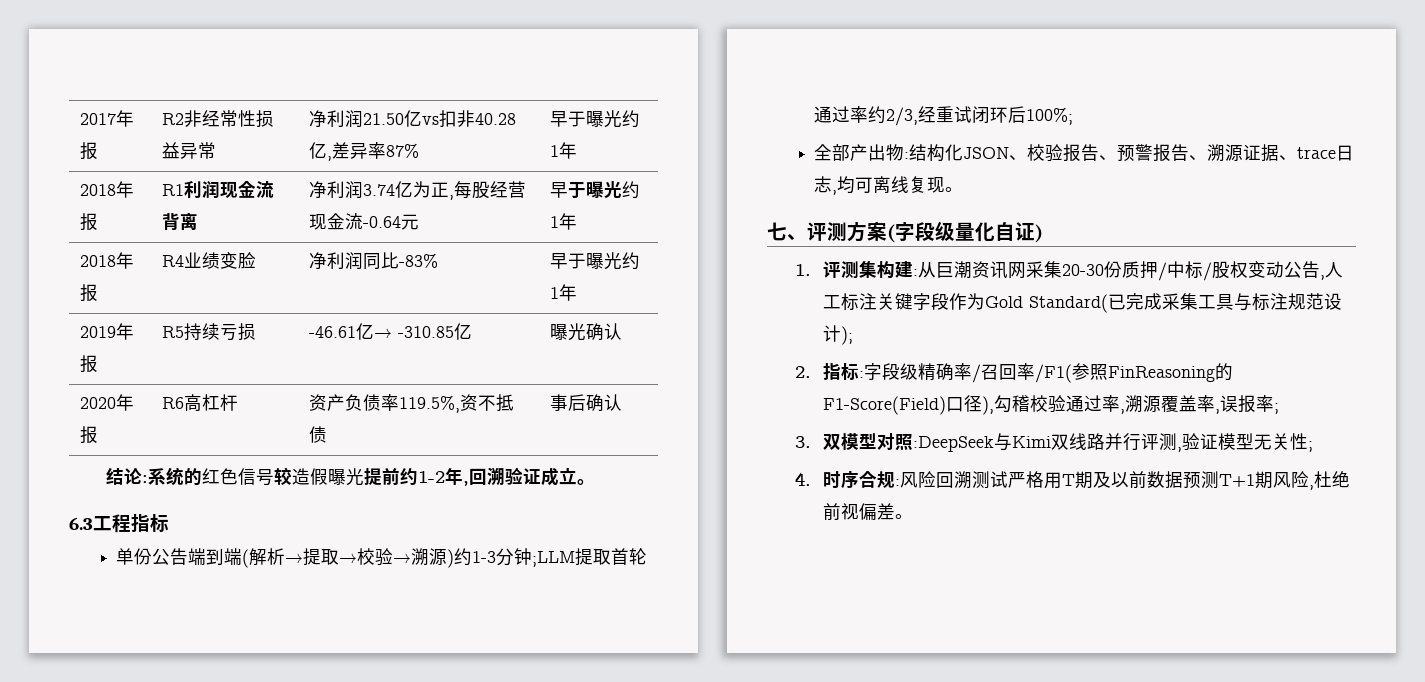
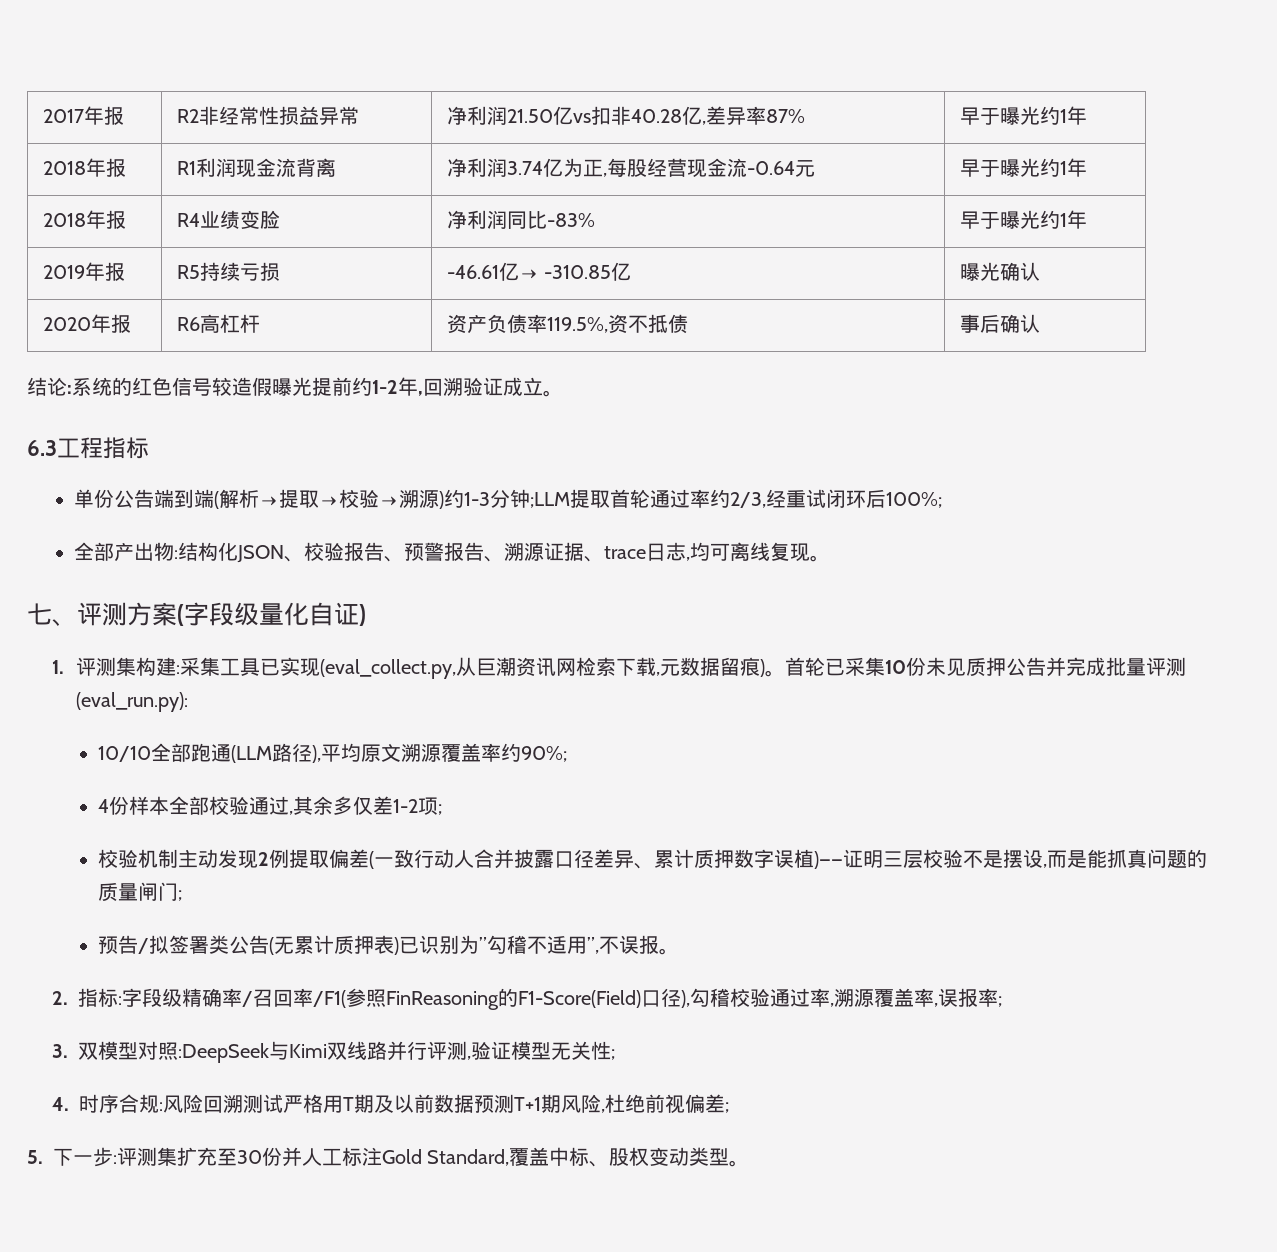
- 1.评测集构建:从巨潮资讯网采集20-30份质押/中标/股权变动公告,人工标注关键字段作为Gold Standard(已完成采集工具与标注规范设计);
+ 1.评测集构建:采集工具已实现(eval_collect.py,从巨潮资讯网检索下载,元数据留痕)。首轮已采集10份未见质押公告并完成批量评测(eval_run.py):
+ 10/10全部跑通(LLM路径),平均原文溯源覆盖率约90%;
+ 4份样本全部校验通过,其余多仅差1-2项;
+ 校验机制主动发现2例提取偏差(一致行动人合并披露口径差异、累计质押数字误植)——证明三层校验不是摆设,而是能抓真问题的质量闸门;
+ 预告/拟签署类公告(无累计质押表)已识别为”勾稽不适用”,不误报。
- 4.时序合规:风险回溯测试严格用T期及以前数据预测T+1期风险,杜绝前视偏差。
+ 4.时序合规:风险回溯测试严格用T期及以前数据预测T+1期风险,杜绝前视偏差;
+ 5.下一步:评测集扩充至30份并人工标注Gold Standard,覆盖中标、股权变动类型。

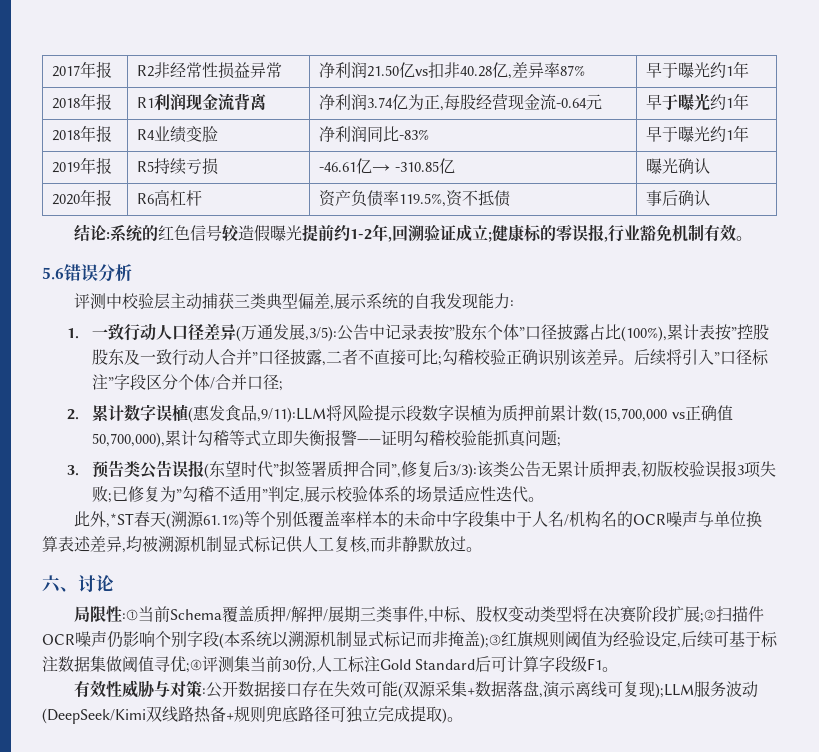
- 结论:系统的红色信号较造假曝光提前约1-2年,回溯验证成立。
- 6.3工程指标
- 单份公告端到端(解析→提取→校验→溯源)约1-3分钟;LLM提取首轮通过率约2/3,经重试闭环后100%;
- 全部产出物:结构化JSON、校验报告、预警报告、溯源证据、trace日志,均可离线复现。
- 七、评测方案(字段级量化自证)
- 1.评测集构建:采集工具已实现(eval_collect.py,从巨潮资讯网检索下载,元数据留痕)。首轮已采集10份未见质押公告并完成批量评测(eval_run.py):
- 10/10全部跑通(LLM路径),平均原文溯源覆盖率约90%;
- 4份样本全部校验通过,其余多仅差1-2项;
- 校验机制主动发现2例提取偏差(一致行动人合并披露口径差异、累计质押数字误植)——证明三层校验不是摆设,而是能抓真问题的质量闸门;
- 预告/拟签署类公告(无累计质押表)已识别为”勾稽不适用”,不误报。
- 2.指标:字段级精确率/召回率/F1(参照FinReasoning的F1-Score(Field)口径),勾稽校验通过率,溯源覆盖率,误报率;
- 3.双模型对照:DeepSeek与Kimi双线路并行评测,验证模型无关性;
- 4.时序合规:风险回溯测试严格用T期及以前数据预测T+1期风险,杜绝前视偏差;
- 5.下一步:评测集扩充至30份并人工标注Gold Standard,覆盖中标、股权变动类型。
+ 结论:系统的红色信号较造假曝光提前约1-2年,回溯验证成立;健康标的零误报,行业豁免机制有效。
+ 5.6错误分析
+ 评测中校验层主动捕获三类典型偏差,展示系统的自我发现能力:
+ 1.一致行动人口径差异(万通发展,3/5):公告中记录表按”股东个体”口径披露占比(100%),累计表按”控股股东及一致行动人合并”口径披露,二者不直接可比;勾稽校验正确识别该差异。后续将引入”口径标注”字段区分个体/合并口径;
+ 2.累计数字误植(惠发食品,9/11):LLM将风险提示段数字误植为质押前累计数(15,700,000 vs正确值50,700,000),累计勾稽等式立即失衡报警——证明勾稽校验能抓真问题;
+ 3.预告类公告误报(东望时代”拟签署质押合同”,修复后3/3):该类公告无累计质押表,初版校验误报3项失败;已修复为”勾稽不适用”判定,展示校验体系的场景适应性迭代。
+ 此外,*ST春天(溯源61.1%)等个别低覆盖率样本的未命中字段集中于人名/机构名的OCR噪声与单位换算表述差异,均被溯源机制显式标记供人工复核,而非静默放过。
+ 六、讨论
+ 局限性:①当前Schema覆盖质押/解押/展期三类事件,中标、股权变动类型将在决赛阶段扩展;②扫描件OCR噪声仍影响个别字段(本系统以溯源机制显式标记而非掩盖);③红旗规则阈值为经验设定,后续可基于标注数据集做阈值寻优;④评测集当前30份,人工标注Gold Standard后可计算字段级F1。
+ 有效性威胁与对策:公开数据接口存在失效可能(双源采集+数据落盘,演示离线可复现);LLM服务波动(DeepSeek/Kimi双线路热备+规则兜底路径可独立完成提取)。

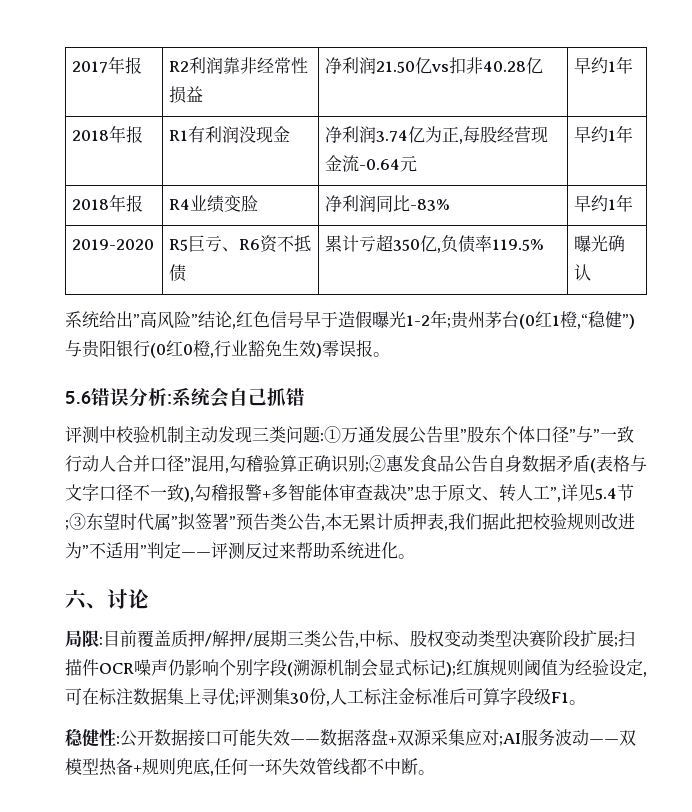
- 2017年报 | R2非经常性损益异常 | 净利润21.50亿vs扣非40.28亿,差异率87% | 早于曝光约1年
+ 2017年报 | R2利润靠非经常性损益 | 净利润21.50亿vs扣非40.28亿 | 早约1年
- 2018年报 | R1利润现金流背离 | 净利润3.74亿为正,每股经营现金流-0.64元 | 早于曝光约1年
+ 2018年报 | R1有利润没现金 | 净利润3.74亿为正,每股经营现金流-0.64元 | 早约1年
- 2018年报 | R4业绩变脸 | 净利润同比-83% | 早于曝光约1年
- 2019年报 | R5持续亏损 | -46.61亿→ -310.85亿 | 曝光确认
- 2020年报 | R6高杠杆 | 资产负债率119.5%,资不抵债 | 事后确认
- 结论:系统的红色信号较造假曝光提前约1-2年,回溯验证成立;健康标的零误报,行业豁免机制有效。
- 5.6错误分析
- 评测中校验层主动捕获三类典型偏差,展示系统的自我发现能力:
- 1.一致行动人口径差异(万通发展,3/5):公告中记录表按”股东个体”口径披露占比(100%),累计表按”控股股东及一致行动人合并”口径披露,二者不直接可比;勾稽校验正确识别该差异。后续将引入”口径标注”字段区分个体/合并口径;
- 2.累计数字误植(惠发食品,9/11):LLM将风险提示段数字误植为质押前累计数(15,700,000 vs正确值50,700,000),累计勾稽等式立即失衡报警——证明勾稽校验能抓真问题;
- 3.预告类公告误报(东望时代”拟签署质押合同”,修复后3/3):该类公告无累计质押表,初版校验误报3项失败;已修复为”勾稽不适用”判定,展示校验体系的场景适应性迭代。
- 此外,*ST春天(溯源61.1%)等个别低覆盖率样本的未命中字段集中于人名/机构名的OCR噪声与单位换算表述差异,均被溯源机制显式标记供人工复核,而非静默放过。
+ 2018年报 | R4业绩变脸 | 净利润同比-83% | 早约1年
+ 2019-2020 | R5巨亏、R6资不抵债 | 累计亏超350亿,负债率119.5% | 曝光确认
+ 系统给出”高风险”结论,红色信号早于造假曝光1-2年;贵州茅台(0红1橙,“稳健”)与贵阳银行(0红0橙,行业豁免生效)零误报。
+ 5.6错误分析:系统会自己抓错
+ 评测中校验机制主动发现三类问题:①万通发展公告里”股东个体口径”与”一致行动人合并口径”混用,勾稽验算正确识别;②惠发食品公告自身数据矛盾(表格与文字口径不一致),勾稽报警+多智能体审查裁决”忠于原文、转人工”,详见5.4节;③东望时代属”拟签署”预告类公告,本无累计质押表,我们据此把校验规则改进为”不适用”判定——评测反过来帮助系统进化。
- 局限性:①当前Schema覆盖质押/解押/展期三类事件,中标、股权变动类型将在决赛阶段扩展;②扫描件OCR噪声仍影响个别字段(本系统以溯源机制显式标记而非掩盖);③红旗规则阈值为经验设定,后续可基于标注数据集做阈值寻优;④评测集当前30份,人工标注Gold Standard后可计算字段级F1。
+ 局限:目前覆盖质押/解押/展期三类公告,中标、股权变动类型决赛阶段扩展;扫描件OCR噪声仍影响个别字段(溯源机制会显式标记);红旗规则阈值为经验设定,可在标注数据集上寻优;评测集30份,人工标注金标准后可算字段级F1。
- 有效性威胁与对策:公开数据接口存在失效可能(双源采集+数据落盘,演示离线可复现);LLM服务波动(DeepSeek/Kimi双线路热备+规则兜底路径可独立完成提取)。
+ 稳健性:公开数据接口可能失效——数据落盘+双源采集应对;AI服务波动——双模型热备+规则兜底,任何一环失效管线都不中断。

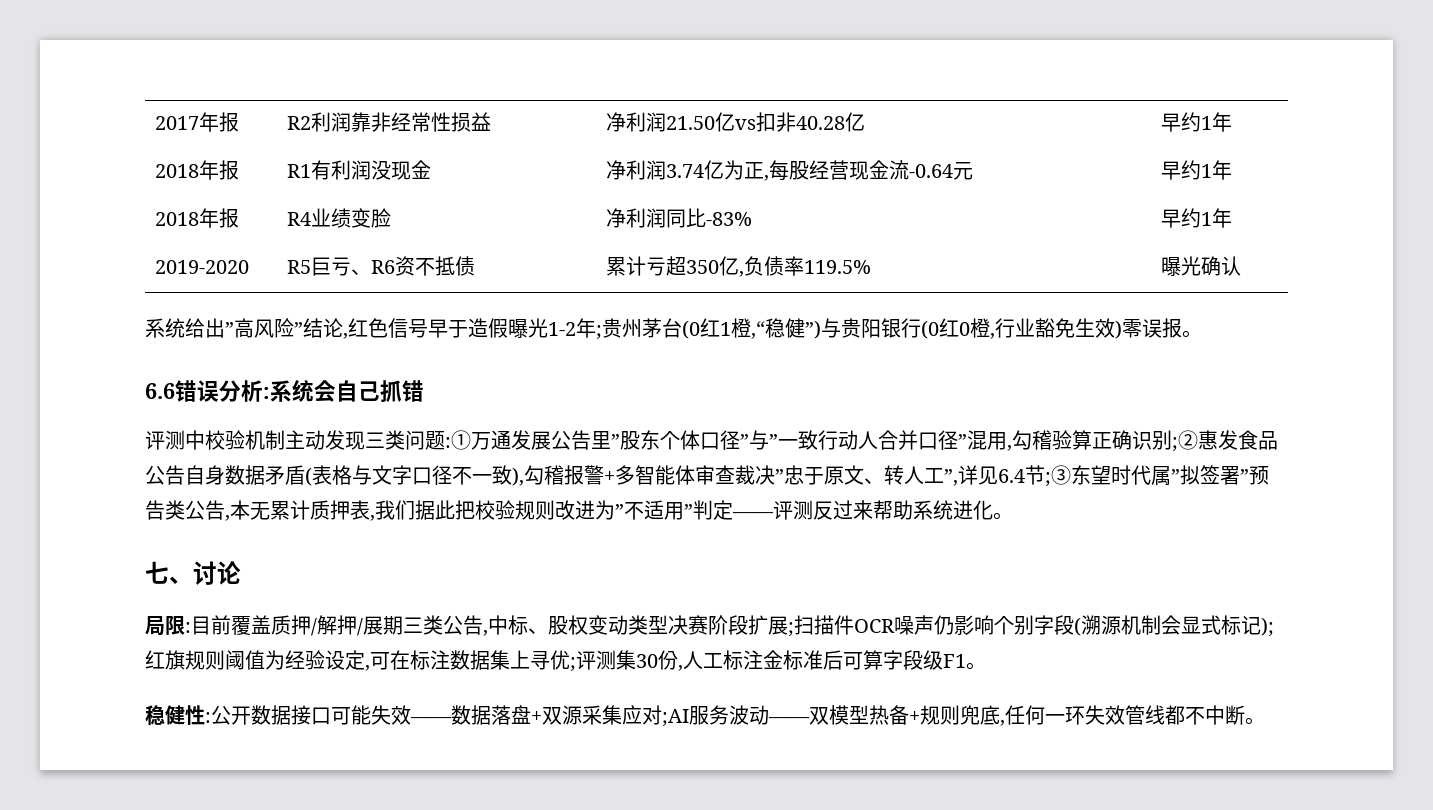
- 5.6错误分析:系统会自己抓错
+ 6.6错误分析:系统会自己抓错
- 评测中校验机制主动发现三类问题:①万通发展公告里”股东个体口径”与”一致行动人合并口径”混用,勾稽验算正确识别;②惠发食品公告自身数据矛盾(表格与文字口径不一致),勾稽报警+多智能体审查裁决”忠于原文、转人工”,详见5.4节;③东望时代属”拟签署”预告类公告,本无累计质押表,我们据此把校验规则改进为”不适用”判定——评测反过来帮助系统进化。
+ 评测中校验机制主动发现三类问题:①万通发展公告里”股东个体口径”与”一致行动人合并口径”混用,勾稽验算正确识别;②惠发食品公告自身数据矛盾(表格与文字口径不一致),勾稽报警+多智能体审查裁决”忠于原文、转人工”,详见6.4节;③东望时代属”拟签署”预告类公告,本无累计质押表,我们据此把校验规则改进为”不适用”判定——评测反过来帮助系统进化。
- 六、讨论
+ 七、讨论

